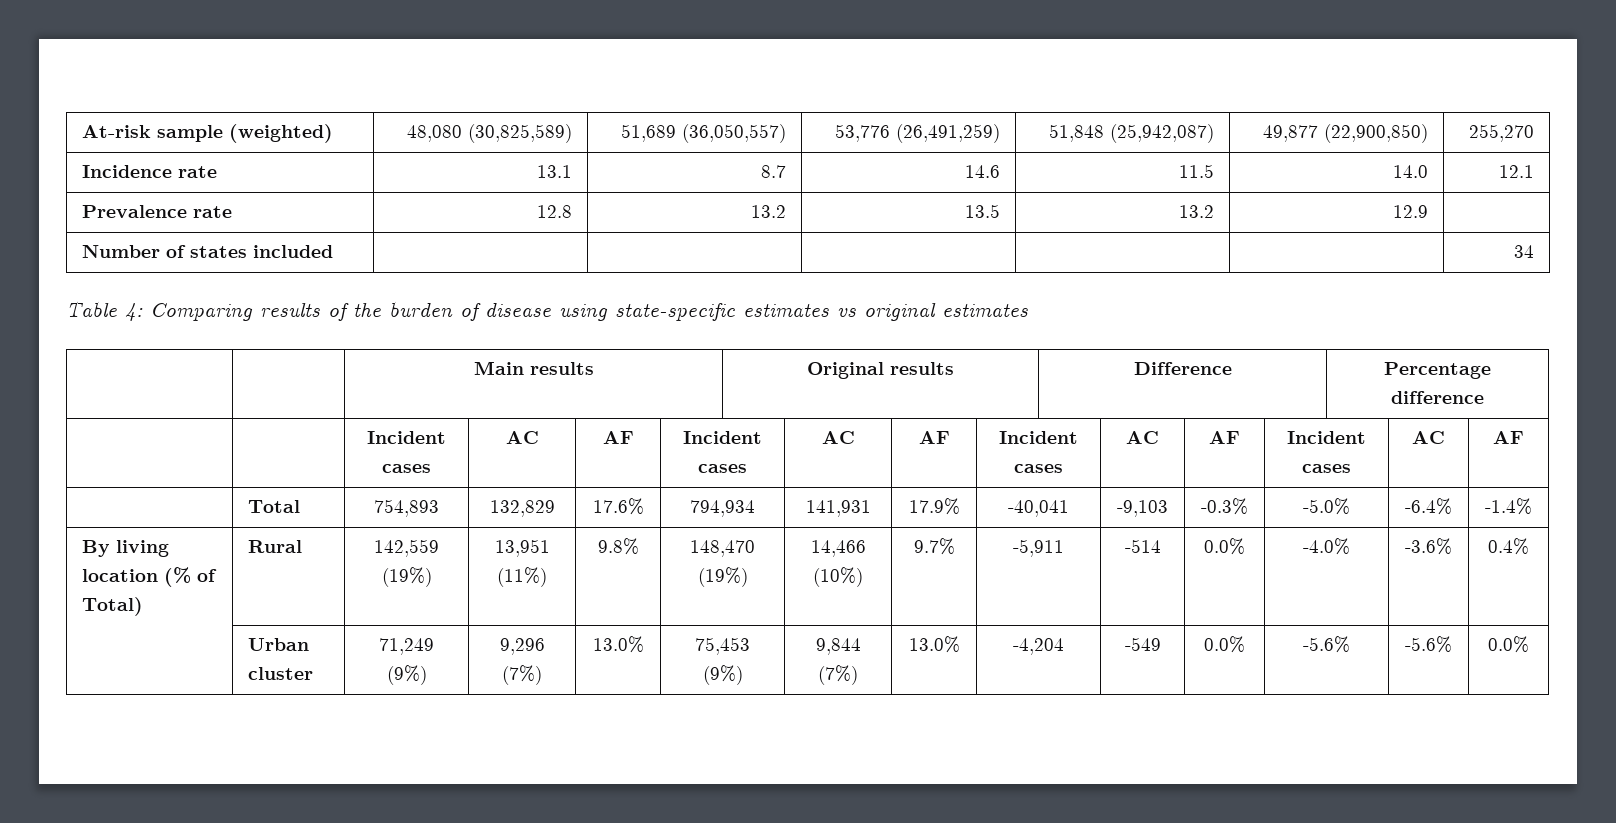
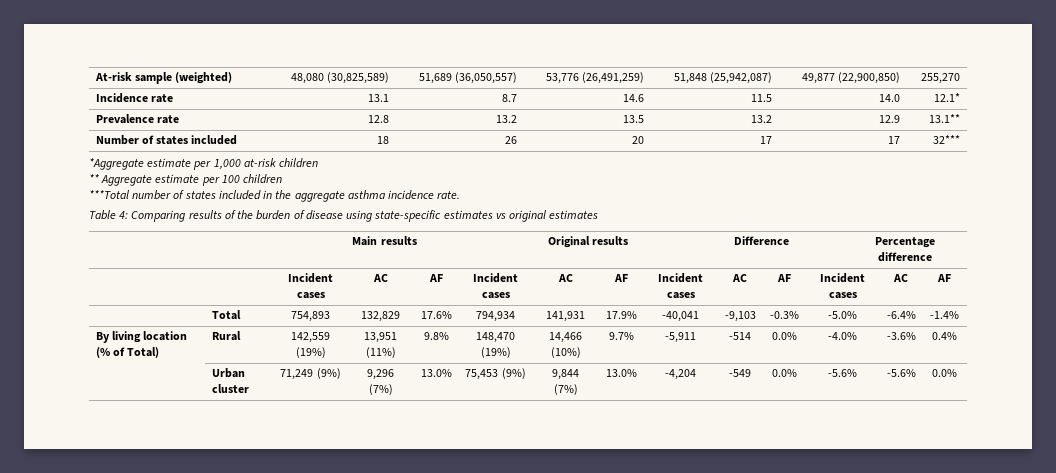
- Incidence rate | 13.1 | 8.7 | 14.6 | 11.5 | 14.0 | 12.1
+ Incidence rate | 13.1 | 8.7 | 14.6 | 11.5 | 14.0 | 12.1*
- Prevalence rate | 12.8 | 13.2 | 13.5 | 13.2 | 12.9 |
+ Prevalence rate | 12.8 | 13.2 | 13.5 | 13.2 | 12.9 | 13.1**
- Number of states included | | | | | | 34
+ Number of states included | 18 | 26 | 20 | 17 | 17 | 32***
+ *Aggregate estimate per 1,000 at-risk children
+ ** Aggregate estimate per 100 children
+ ***Total number of states included in the aggregate asthma incidence rate.

